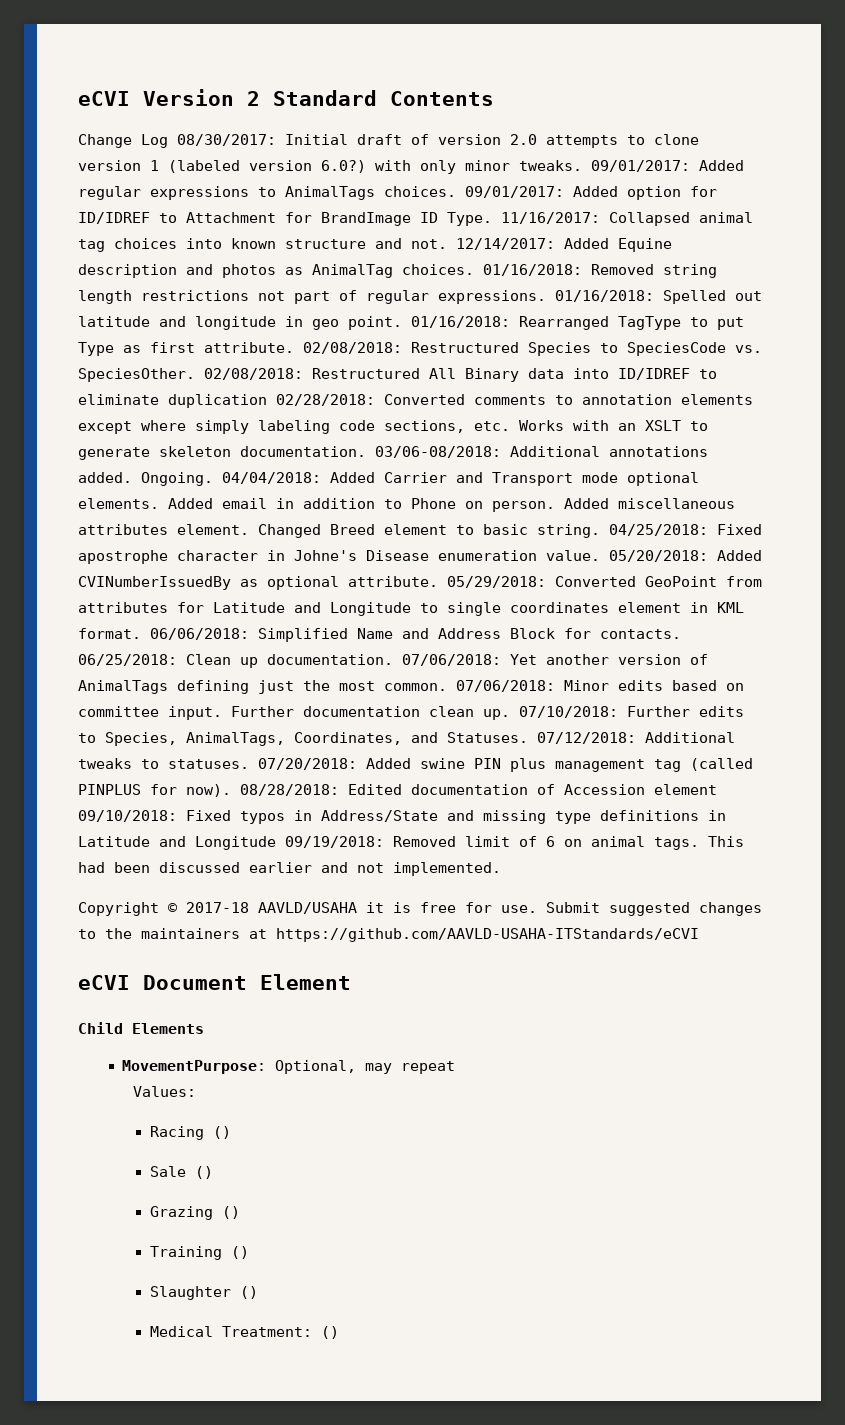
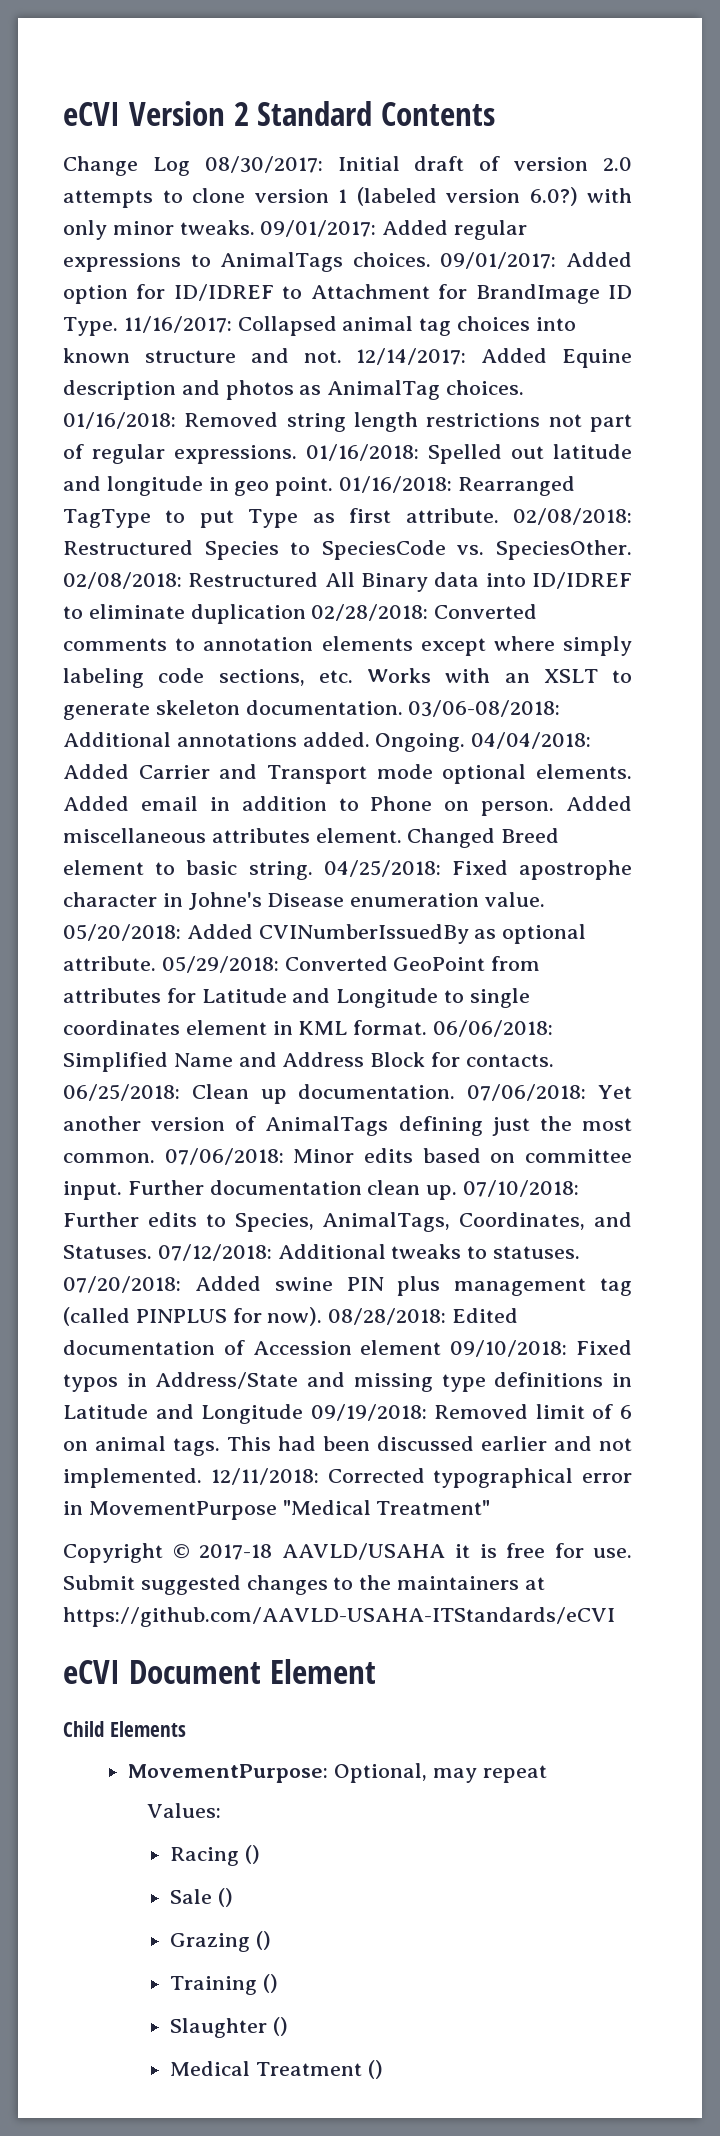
+ 12/11/2018: Corrected typographical error in MovementPurpose "Medical Treatment"
- Medical Treatment: ()
+ Medical Treatment ()

